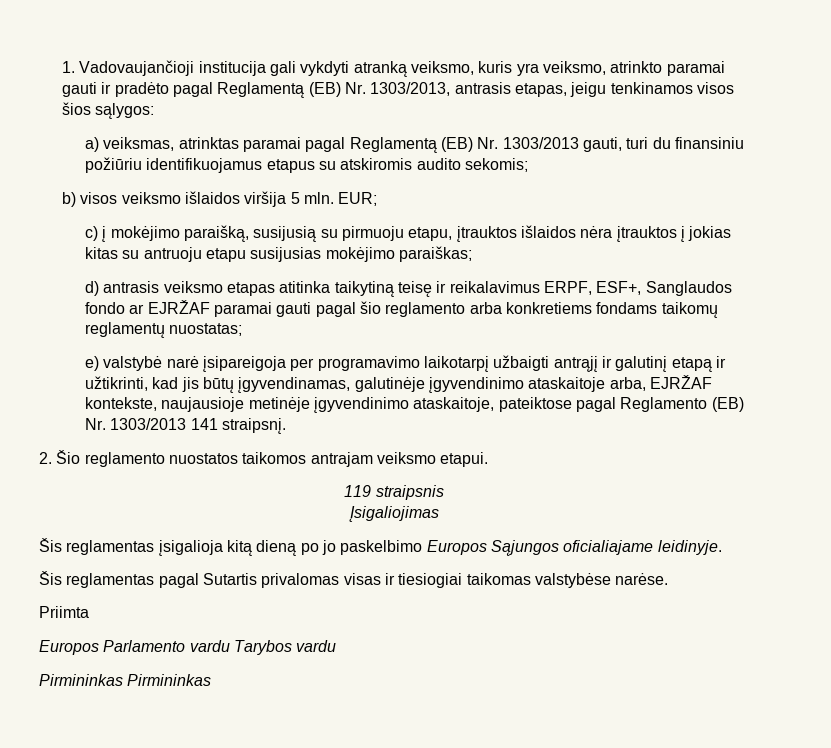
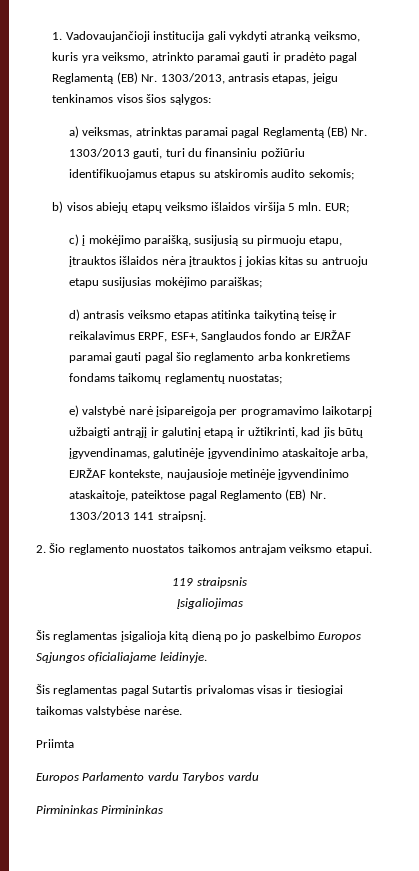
- b) visos veiksmo išlaidos viršija 5 mln.
+ b) visos abiejų etapų veiksmo išlaidos viršija 5 mln.

